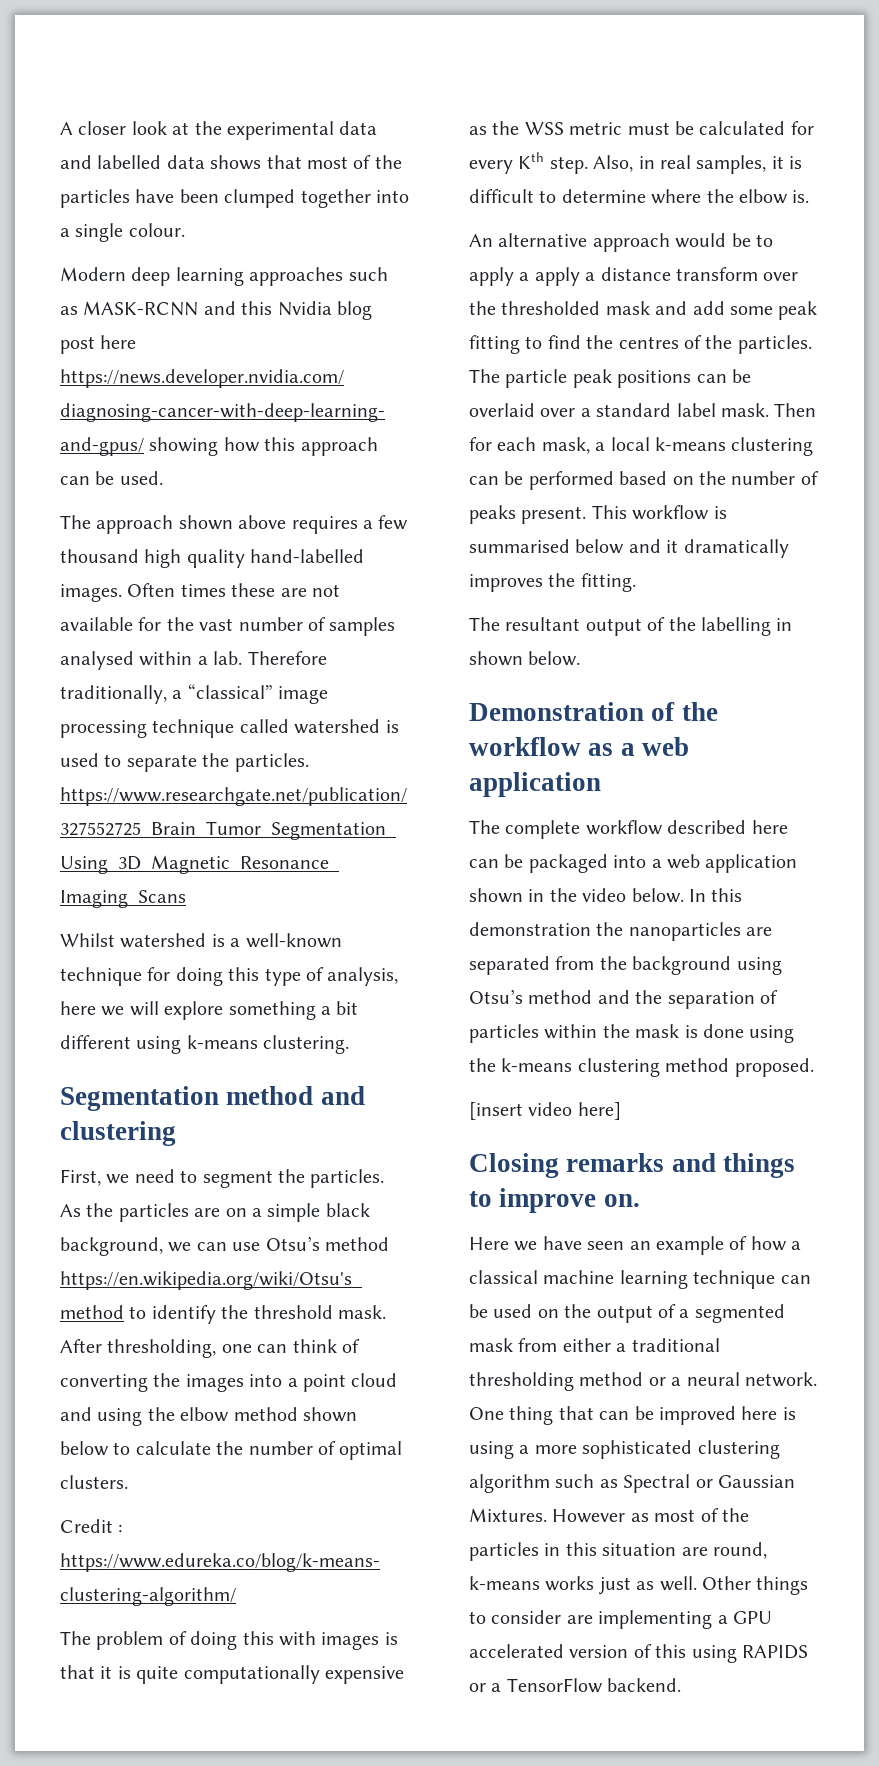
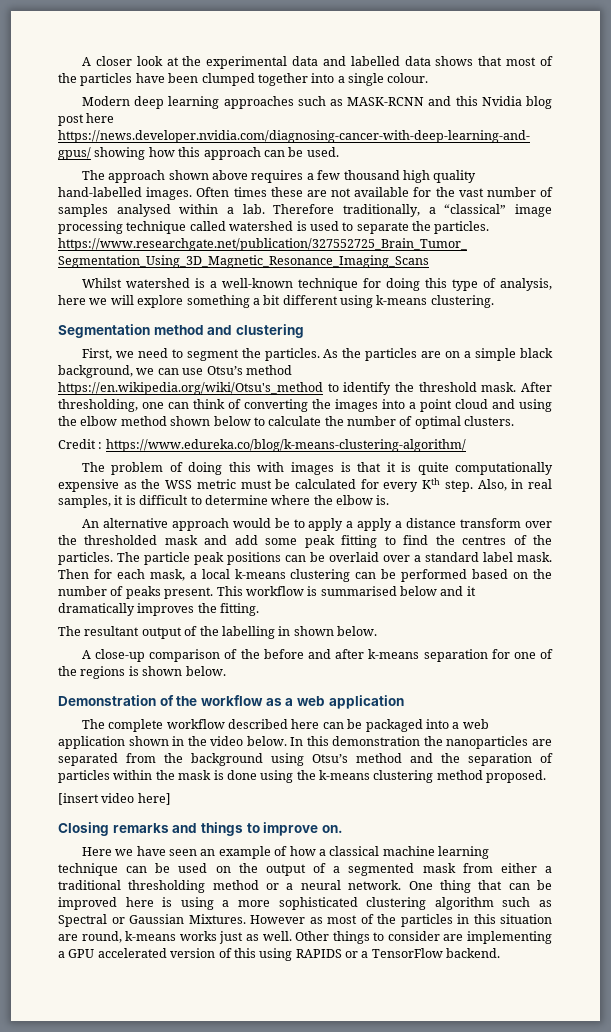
+ A close-up comparison of the before and after k-means separation for one of the regions is shown below.

